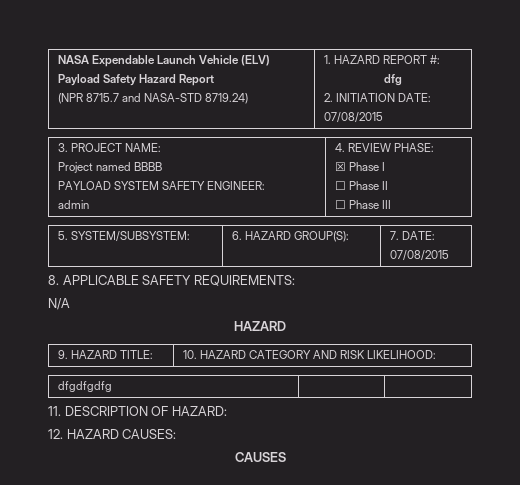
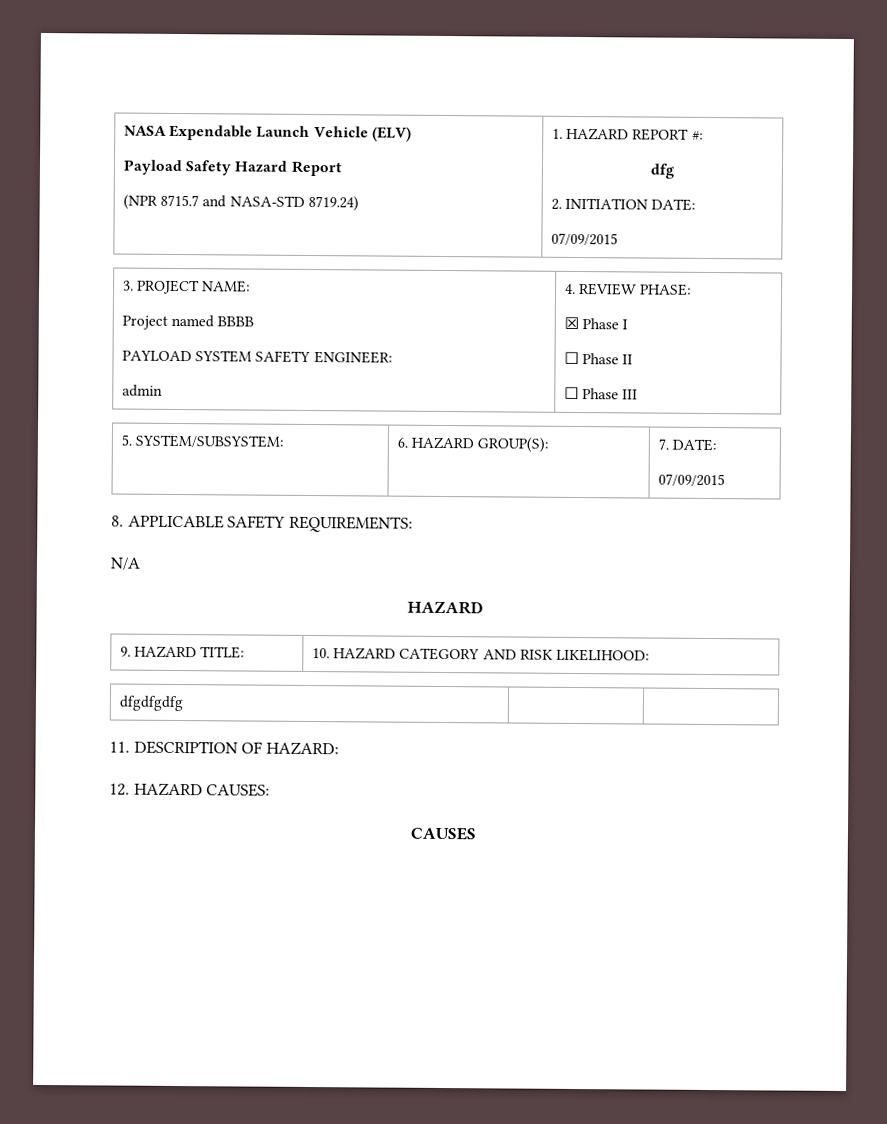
  NASA Expendable Launch Vehicle (ELV)
  Payload Safety Hazard Report
  (NPR 8715.7 and NASA-STD 8719.24) | 1. HAZARD REPORT #:
  dfg
  2. INITIATION DATE:
- 07/08/2015
+ 07/09/2015
  5. SYSTEM/SUBSYSTEM: | 6. HAZARD GROUP(S): | 7. DATE:
- 07/08/2015
+ 07/09/2015

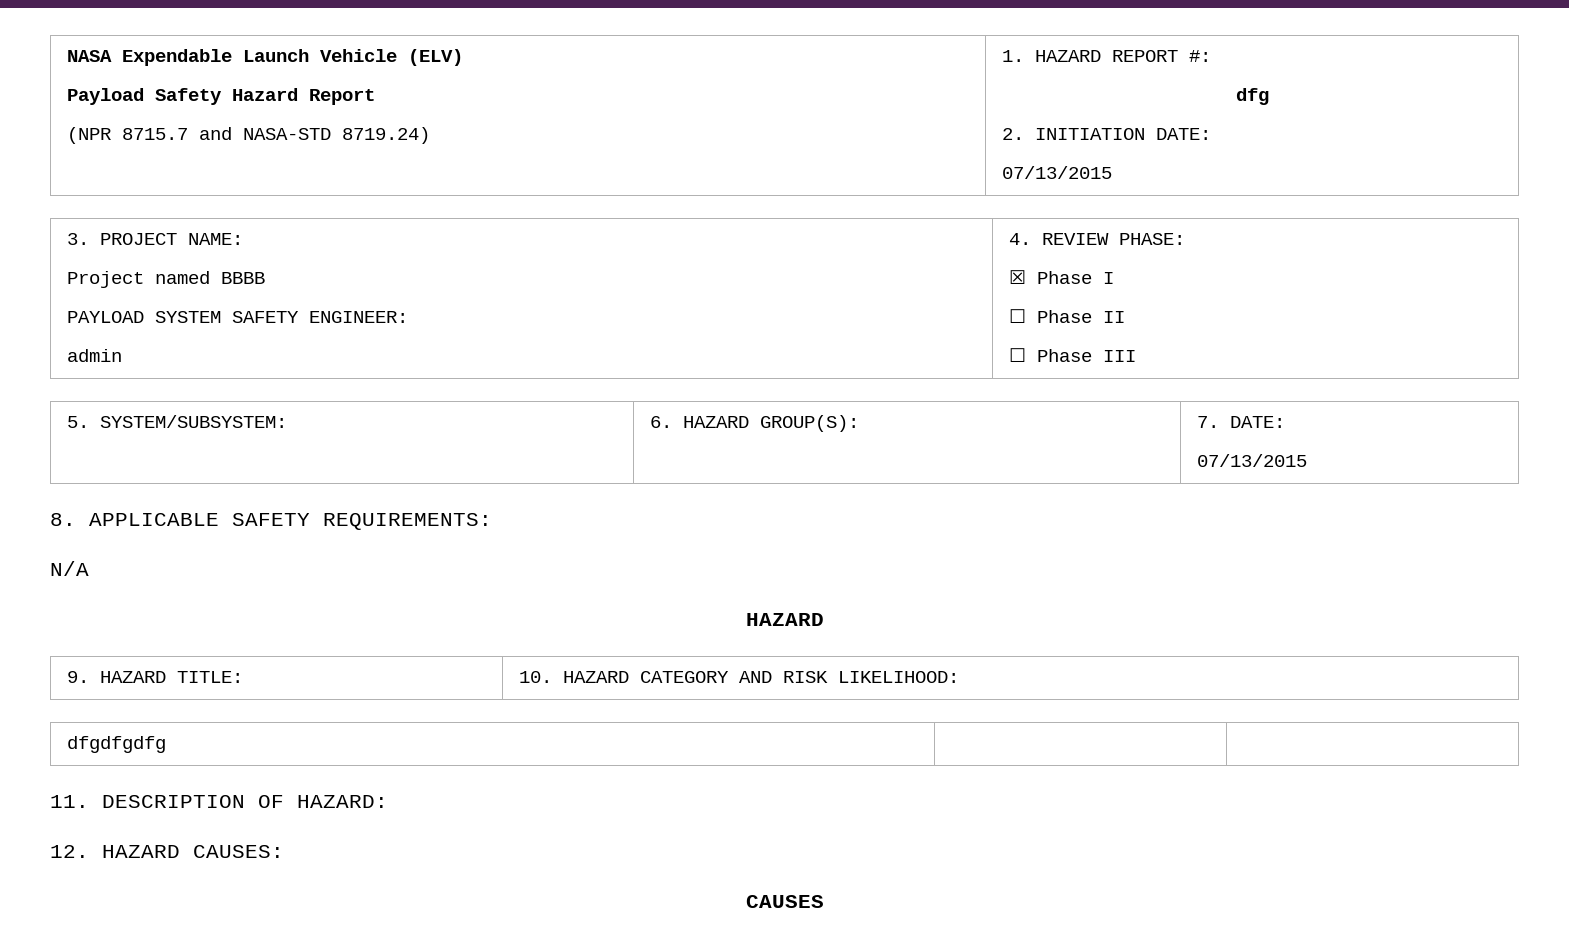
  NASA Expendable Launch Vehicle (ELV)
  Payload Safety Hazard Report
  (NPR 8715.7 and NASA-STD 8719.24) | 1. HAZARD REPORT #:
  dfg
  2. INITIATION DATE:
- 07/09/2015
+ 07/13/2015
  5. SYSTEM/SUBSYSTEM: | 6. HAZARD GROUP(S): | 7. DATE:
- 07/09/2015
+ 07/13/2015

